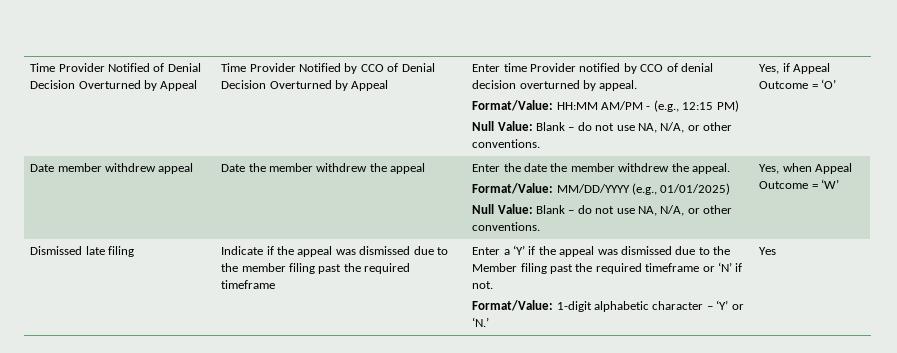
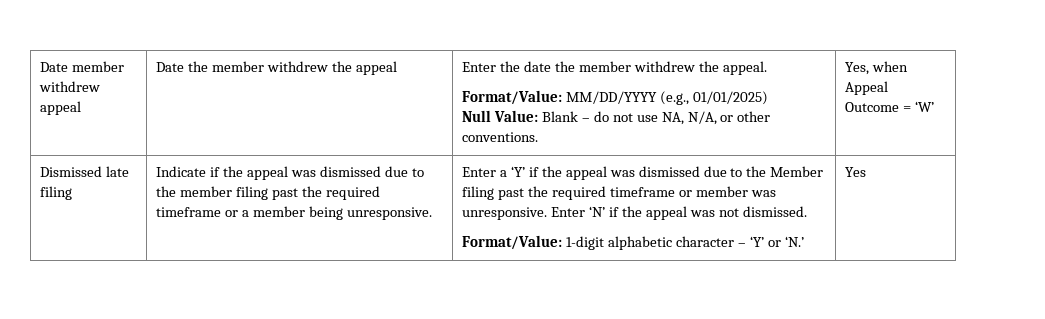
- Time Provider Notified of Denial Decision Overturned by Appeal | Time Provider Notified by CCO of Denial Decision Overturned by Appeal | Enter time Provider notified by CCO of denial decision overturned by appeal.
- Format/Value: HH:MM AM/PM - (e.g., 12:15 PM)
- Null Value: Blank – do not use NA, N/A, or other conventions. | Yes, if Appeal Outcome = ‘O’
- Indicate if the appeal was dismissed due to the member filing past the required timeframe
+ Indicate if the appeal was dismissed due to the member filing past the required timeframe or a member being unresponsive.
- Enter a ‘Y’ if the appeal was dismissed due to the Member filing past the required timeframe or ‘N’ if not.
+ Enter a ‘Y’ if the appeal was dismissed due to the Member filing past the required timeframe or member was unresponsive. Enter ‘N’ if the appeal was not dismissed.

